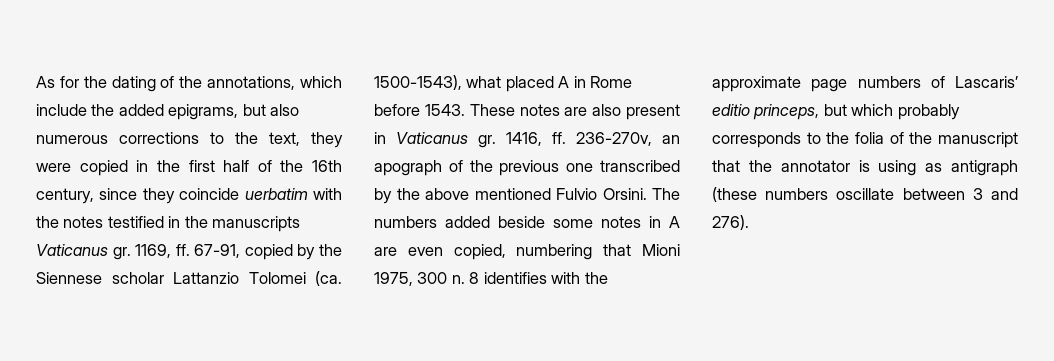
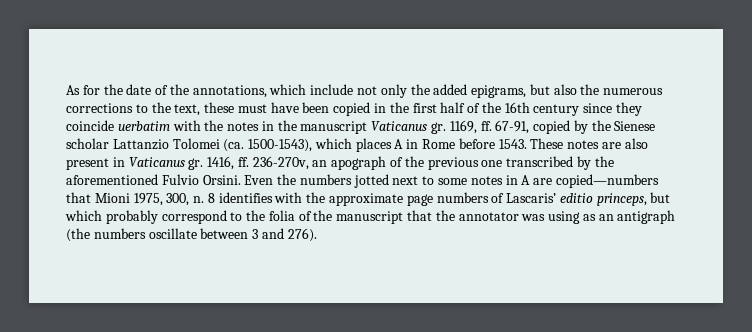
- As for the dating of the annotations, which include the added epigrams, but also numerous corrections to the text, they were copied in the first half of the 16th century, since they coincide uerbatim with the notes testified in the manuscripts Vaticanus gr.
+ As for the date of the annotations, which include not only the added epigrams, but also the numerous corrections to the text, these must have been copied in the first half of the 16th century since they coincide uerbatim with the notes in the manuscript Vaticanus gr.
- 1169, ff. 67-91, copied by the Siennese scholar Lattanzio Tolomei (ca. 1500-1543), what placed A in Rome before 1543.
+ 1169, ff. 67-91, copied by the Sienese scholar Lattanzio Tolomei (ca. 1500-1543), which places A in Rome before 1543.
- 1416, ff. 236-270v, an apograph of the previous one transcribed by the above mentioned Fulvio Orsini. The numbers added beside some notes in A are even copied, numbering that Mioni 1975, 300 n.
+ 1416, ff. 236-270v, an apograph of the previous one transcribed by the aforementioned Fulvio Orsini. Even the numbers jotted next to some notes in A are copied—numbers that Mioni 1975, 300, n.
- 8 identifies with the approximate page numbers of Lascaris’ editio princeps, but which probably corresponds to the folia of the manuscript that the annotator is using as antigraph (these numbers oscillate between 3 and 276).
+ 8 identifies with the approximate page numbers of Lascaris’ editio princeps, but which probably correspond to the folia of the manuscript that the annotator was using as an antigraph (the numbers oscillate between 3 and 276).

